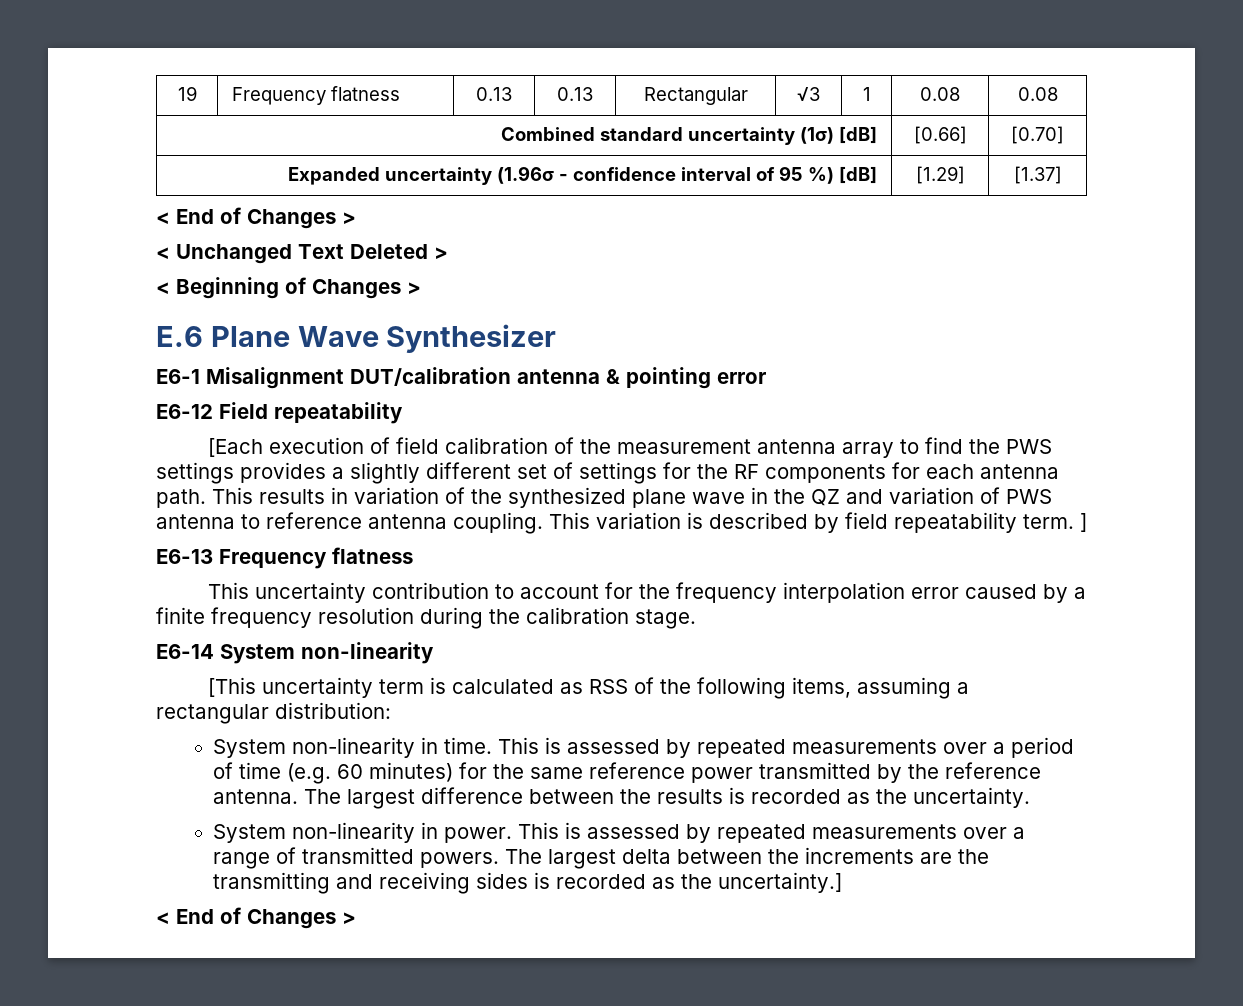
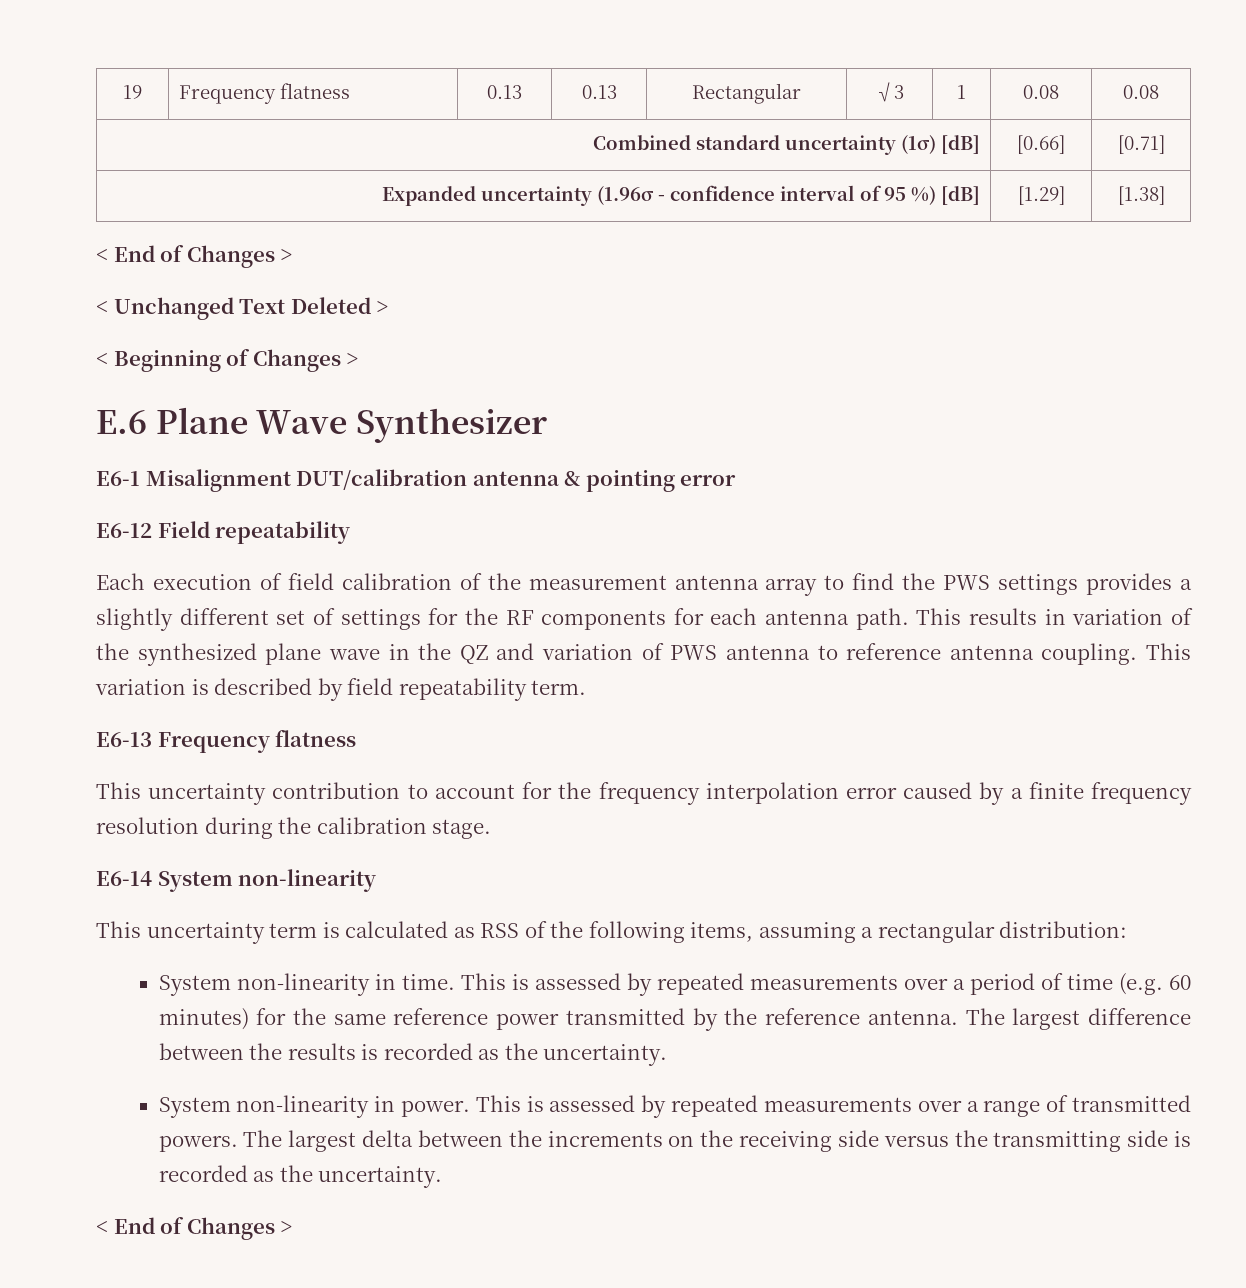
- Combined standard uncertainty (1σ) [dB] | [0.66] | [0.70]
+ Combined standard uncertainty (1σ) [dB] | [0.66] | [0.71]
- Expanded uncertainty (1.96σ - confidence interval of 95 %) [dB] | [1.29] | [1.37]
+ Expanded uncertainty (1.96σ - confidence interval of 95 %) [dB] | [1.29] | [1.38]
- [Each execution of field calibration of the measurement antenna array to find the PWS settings provides a slightly different set of settings for the RF components for each antenna path.
+ Each execution of field calibration of the measurement antenna array to find the PWS settings provides a slightly different set of settings for the RF components for each antenna path.
- This variation is described by field repeatability term. ]
+ This variation is described by field repeatability term.
- [This uncertainty term is calculated as RSS of the following items, assuming a rectangular distribution:
+ This uncertainty term is calculated as RSS of the following items, assuming a rectangular distribution:
- The largest delta between the increments are the transmitting and receiving sides is recorded as the uncertainty.]
+ The largest delta between the increments on the receiving side versus the transmitting side is recorded as the uncertainty.

